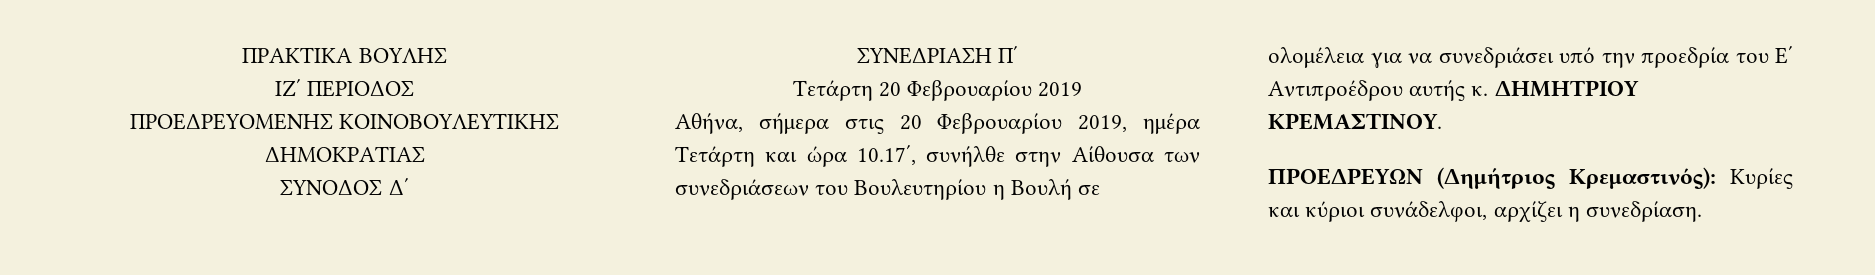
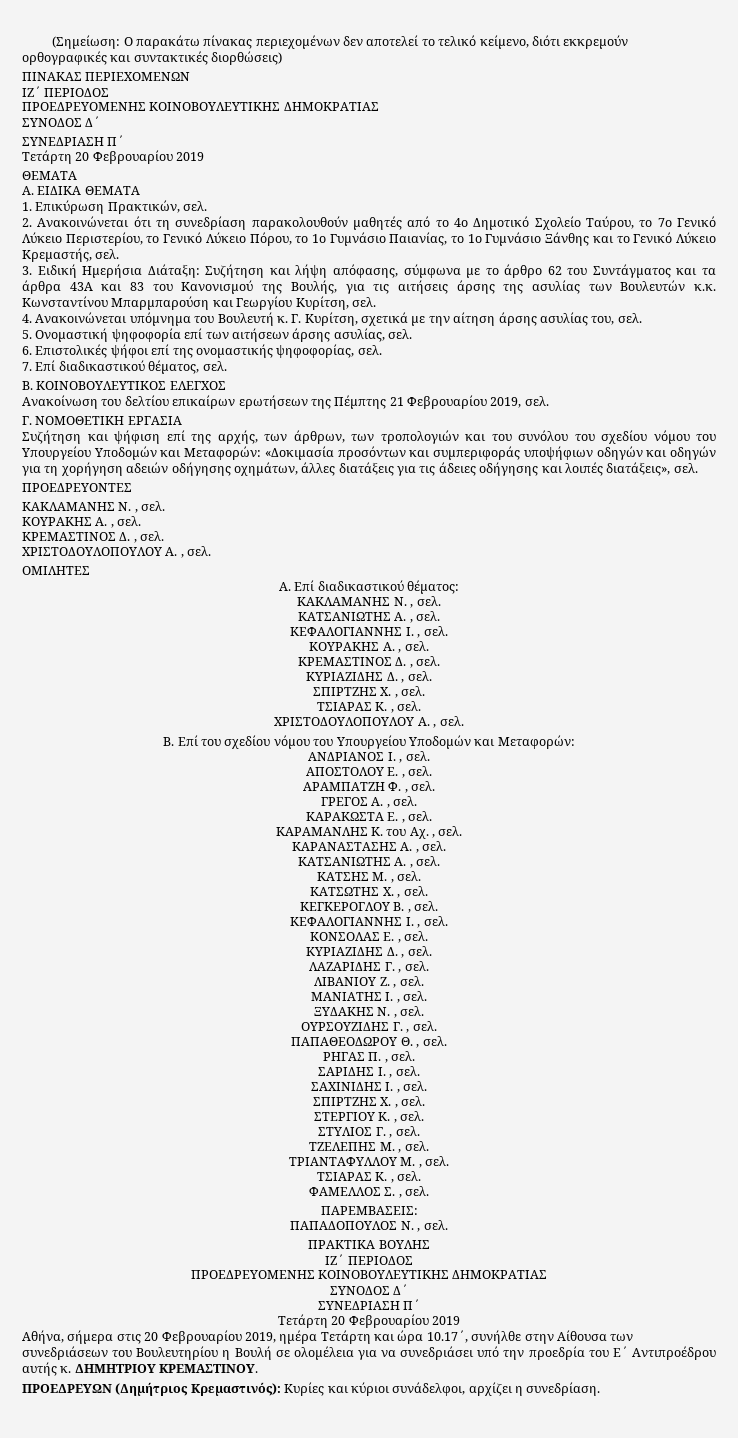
+ (Σημείωση: Ο παρακάτω πίνακας περιεχομένων δεν αποτελεί το τελικό κείμενο, διότι εκκρεμούν ορθογραφικές και συντακτικές διορθώσεις)
+ ΠΙΝΑΚΑΣ ΠΕΡΙΕΧΟΜΕΝΩΝ
+ ΙΖ΄ ΠΕΡΙΟΔΟΣ
+ ΠΡΟΕΔΡΕΥΟΜΕΝΗΣ ΚΟΙΝΟΒΟΥΛΕΥΤΙΚΗΣ ΔΗΜΟΚΡΑΤΙΑΣ
+ ΣΥΝΟΔΟΣ Δ΄
+ ΣΥΝΕΔΡΙΑΣΗ Π΄
+ Τετάρτη 20 Φεβρουαρίου 2019
+ ΘΕΜΑΤΑ
+ Α. ΕΙΔΙΚΑ ΘΕΜΑΤΑ
+ 1. Επικύρωση Πρακτικών, σελ.
+ 2. Ανακοινώνεται ότι τη συνεδρίαση παρακολουθούν μαθητές από το 4ο Δημοτικό Σχολείο Ταύρου, το 7ο Γενικό Λύκειο Περιστερίου, το Γενικό Λύκειο Πόρου, το 1ο Γυμνάσιο Παιανίας, το 1ο Γυμνάσιο Ξάνθης και το Γενικό Λύκειο Κρεμαστής, σελ.
+ 3. Ειδική Ημερήσια Διάταξη: Συζήτηση και λήψη απόφασης, σύμφωνα με το άρθρο 62 του Συντάγματος και τα άρθρα 43Α και 83 του Κανονισμού της Βουλής, για τις αιτήσεις άρσης της ασυλίας των Βουλευτών κ.κ. Κωνσταντίνου Μπαρμπαρούση και Γεωργίου Κυρίτση, σελ.
+ 4. Ανακοινώνεται υπόμνημα του Βουλευτή κ. Γ. Κυρίτση, σχετικά με την αίτηση άρσης ασυλίας του, σελ.
+ 5. Ονομαστική ψηφοφορία επί των αιτήσεων άρσης ασυλίας, σελ.
+ 6. Επιστολικές ψήφοι επί της ονομαστικής ψηφοφορίας, σελ.
+ 7. Επί διαδικαστικού θέματος, σελ.
+ Β. ΚΟΙΝΟΒΟΥΛΕΥΤΙΚΟΣ ΕΛΕΓΧΟΣ
+ Ανακοίνωση του δελτίου επικαίρων ερωτήσεων της Πέμπτης 21 Φεβρουαρίου 2019, σελ.
+ Γ. ΝΟΜΟΘΕΤΙΚΗ ΕΡΓΑΣΙΑ
+ Συζήτηση και ψήφιση επί της αρχής, των άρθρων, των τροπολογιών και του συνόλου του σχεδίου νόμου του Υπουργείου Υποδομών και Μεταφορών: «Δοκιμασία προσόντων και συμπεριφοράς υποψήφιων οδηγών και οδηγών για τη χορήγηση αδειών οδήγησης οχημάτων, άλλες διατάξεις για τις άδειες οδήγησης και λοιπές διατάξεις», σελ.
+ ΠΡΟΕΔΡΕΥΟΝΤΕΣ
+ ΚΑΚΛΑΜΑΝΗΣ Ν. , σελ.
+ ΚΟΥΡΑΚΗΣ Α. , σελ.
+ ΚΡΕΜΑΣΤΙΝΟΣ Δ. , σελ.
+ ΧΡΙΣΤΟΔΟΥΛΟΠΟΥΛΟΥ Α. , σελ.
+ ΟΜΙΛΗΤΕΣ
+ Α. Επί διαδικαστικού θέματος:
+ ΚΑΚΛΑΜΑΝΗΣ Ν. , σελ.
+ ΚΑΤΣΑΝΙΩΤΗΣ Α. , σελ.
+ ΚΕΦΑΛΟΓΙΑΝΝΗΣ Ι. , σελ.
+ ΚΟΥΡΑΚΗΣ Α. , σελ.
+ ΚΡΕΜΑΣΤΙΝΟΣ Δ. , σελ.
+ ΚΥΡΙΑΖΙΔΗΣ Δ. , σελ.
+ ΣΠΙΡΤΖΗΣ Χ. , σελ.
+ ΤΣΙΑΡΑΣ Κ. , σελ.
+ ΧΡΙΣΤΟΔΟΥΛΟΠΟΥΛΟΥ Α. , σελ.
+ Β. Επί του σχεδίου νόμου του Υπουργείου Υποδομών και Μεταφορών:
+ ΑΝΔΡΙΑΝΟΣ Ι. , σελ.
+ ΑΠΟΣΤΟΛΟΥ Ε. , σελ.
+ ΑΡΑΜΠΑΤΖΗ Φ. , σελ.
+ ΓΡΕΓΟΣ Α. , σελ.
+ ΚΑΡΑΚΩΣΤΑ Ε. , σελ.
+ ΚΑΡΑΜΑΝΛΗΣ Κ. του Αχ. , σελ.
+ ΚΑΡΑΝΑΣΤΑΣΗΣ Α. , σελ.
+ ΚΑΤΣΑΝΙΩΤΗΣ Α. , σελ.
+ ΚΑΤΣΗΣ Μ. , σελ.
+ ΚΑΤΣΩΤΗΣ Χ. , σελ.
+ ΚΕΓΚΕΡΟΓΛΟΥ Β. , σελ.
+ ΚΕΦΑΛΟΓΙΑΝΝΗΣ Ι. , σελ.
+ ΚΟΝΣΟΛΑΣ Ε. , σελ.
+ ΚΥΡΙΑΖΙΔΗΣ Δ. , σελ.
+ ΛΑΖΑΡΙΔΗΣ Γ. , σελ.
+ ΛΙΒΑΝΙΟΥ Ζ. , σελ.
+ ΜΑΝΙΑΤΗΣ Ι. , σελ.
+ ΞΥΔΑΚΗΣ Ν. , σελ.
+ ΟΥΡΣΟΥΖΙΔΗΣ Γ. , σελ.
+ ΠΑΠΑΘΕΟΔΩΡΟΥ Θ. , σελ.
+ ΡΗΓΑΣ Π. , σελ.
+ ΣΑΡΙΔΗΣ Ι. , σελ.
+ ΣΑΧΙΝΙΔΗΣ Ι. , σελ.
+ ΣΠΙΡΤΖΗΣ Χ. , σελ.
+ ΣΤΕΡΓΙΟΥ Κ. , σελ.
+ ΣΤΥΛΙΟΣ Γ. , σελ.
+ ΤΖΕΛΕΠΗΣ Μ. , σελ.
+ ΤΡΙΑΝΤΑΦΥΛΛΟΥ Μ. , σελ.
+ ΤΣΙΑΡΑΣ Κ. , σελ.
+ ΦΑΜΕΛΛΟΣ Σ. , σελ.
+ ΠΑΡΕΜΒΑΣΕΙΣ:
+ ΠΑΠΑΔΟΠΟΥΛΟΣ Ν. , σελ.

